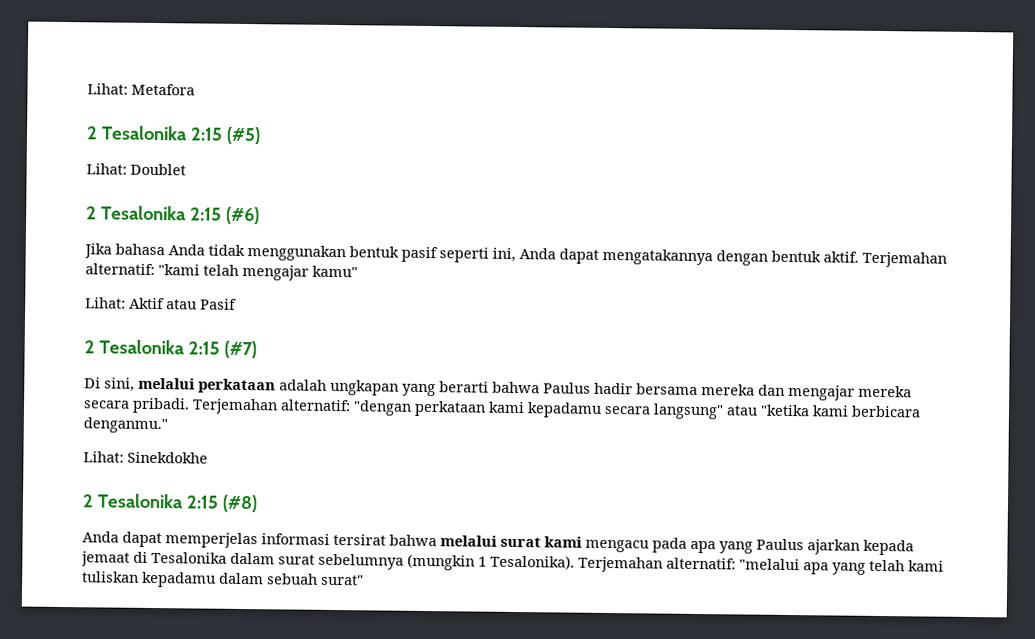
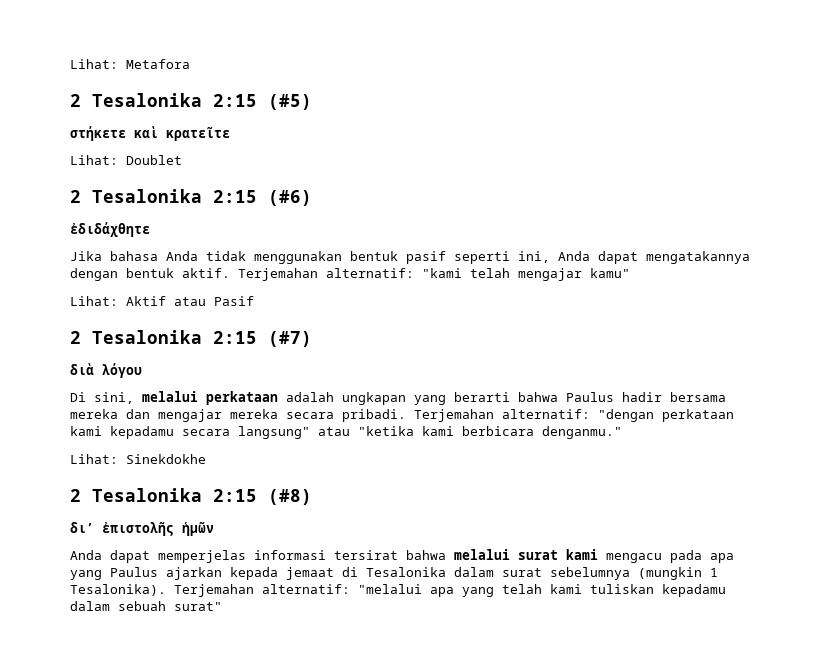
+ στήκετε καὶ κρατεῖτε
+ ἐδιδάχθητε
+ διὰ λόγου
+ δι’ ἐπιστολῆς ἡμῶν

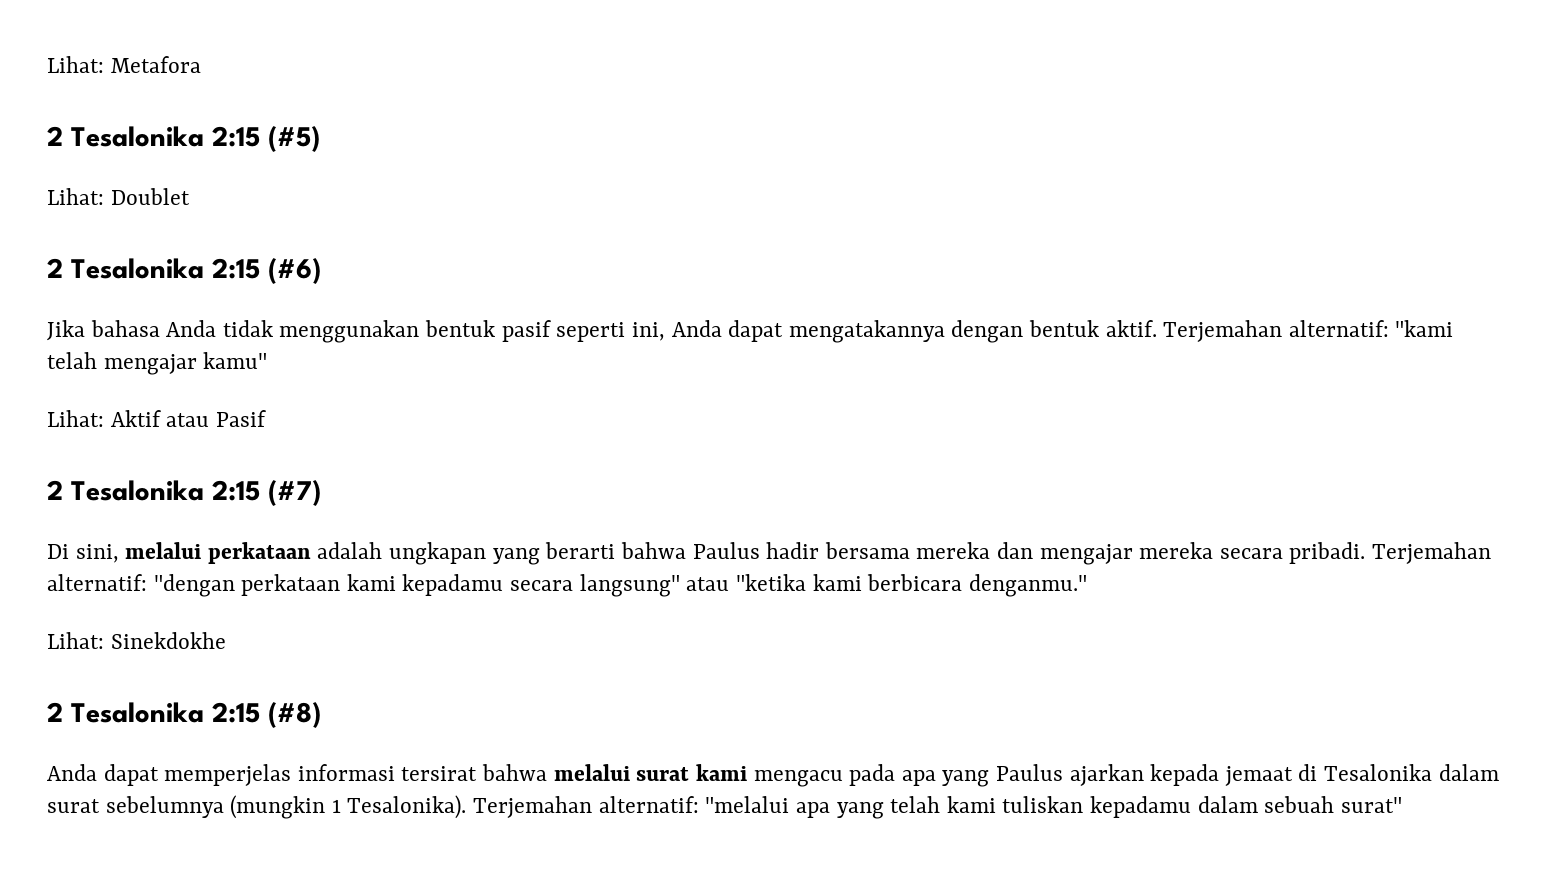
- στήκετε καὶ κρατεῖτε
- ἐδιδάχθητε
- διὰ λόγου
- δι’ ἐπιστολῆς ἡμῶν

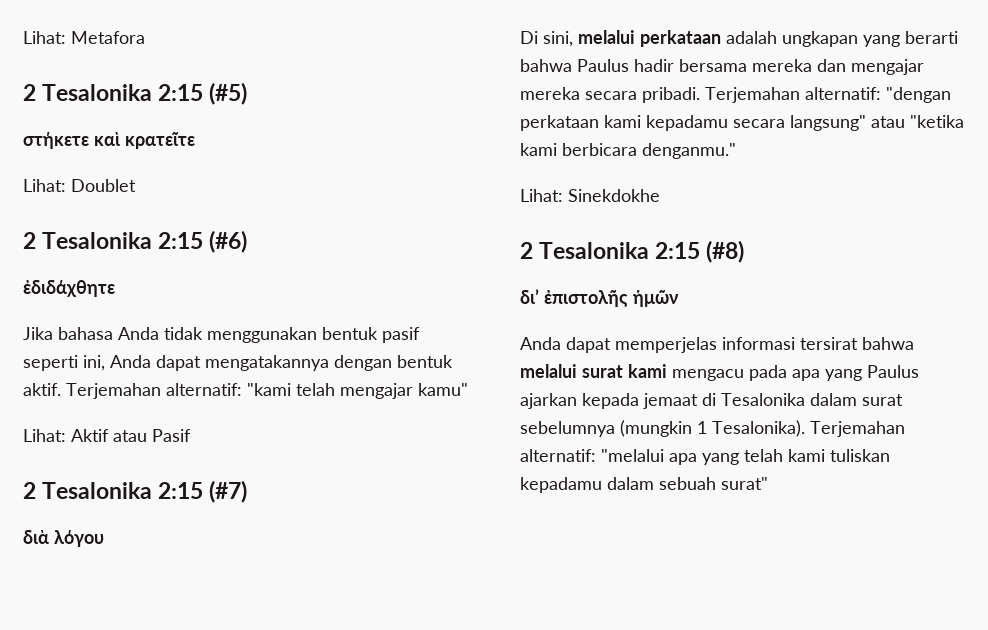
+ στήκετε καὶ κρατεῖτε
+ ἐδιδάχθητε
+ διὰ λόγου
+ δι’ ἐπιστολῆς ἡμῶν

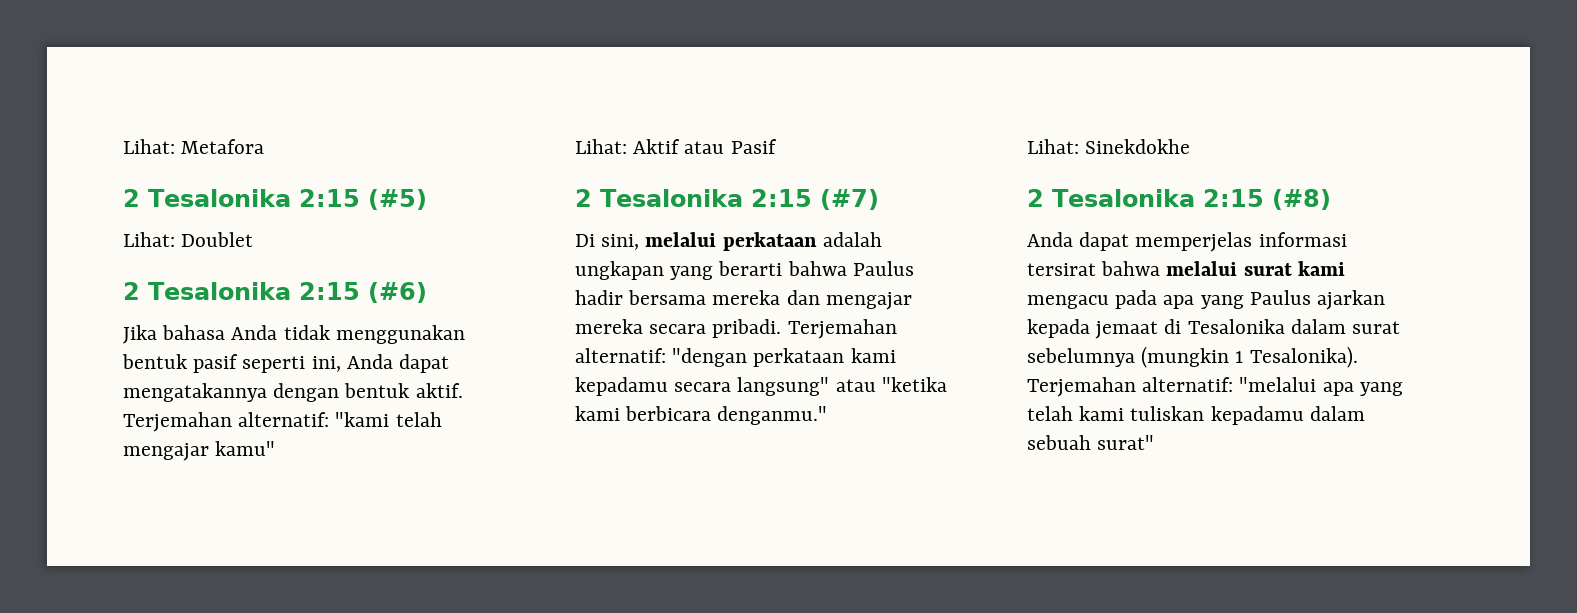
- στήκετε καὶ κρατεῖτε
- ἐδιδάχθητε
- διὰ λόγου
- δι’ ἐπιστολῆς ἡμῶν

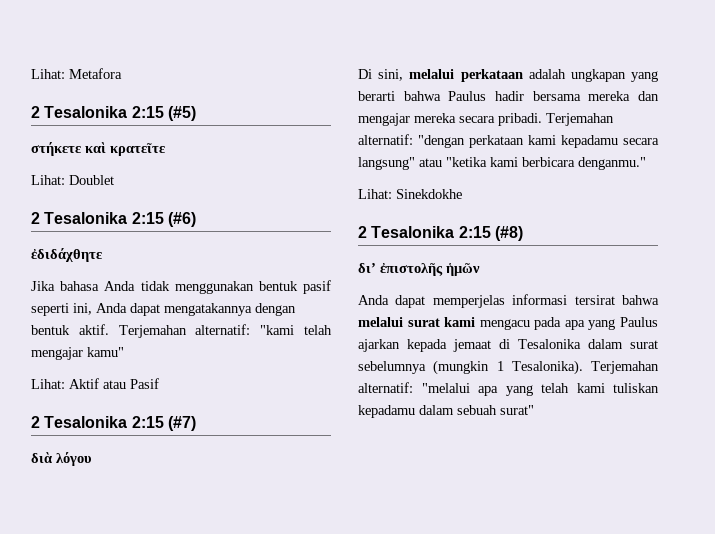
+ στήκετε καὶ κρατεῖτε
+ ἐδιδάχθητε
+ διὰ λόγου
+ δι’ ἐπιστολῆς ἡμῶν

